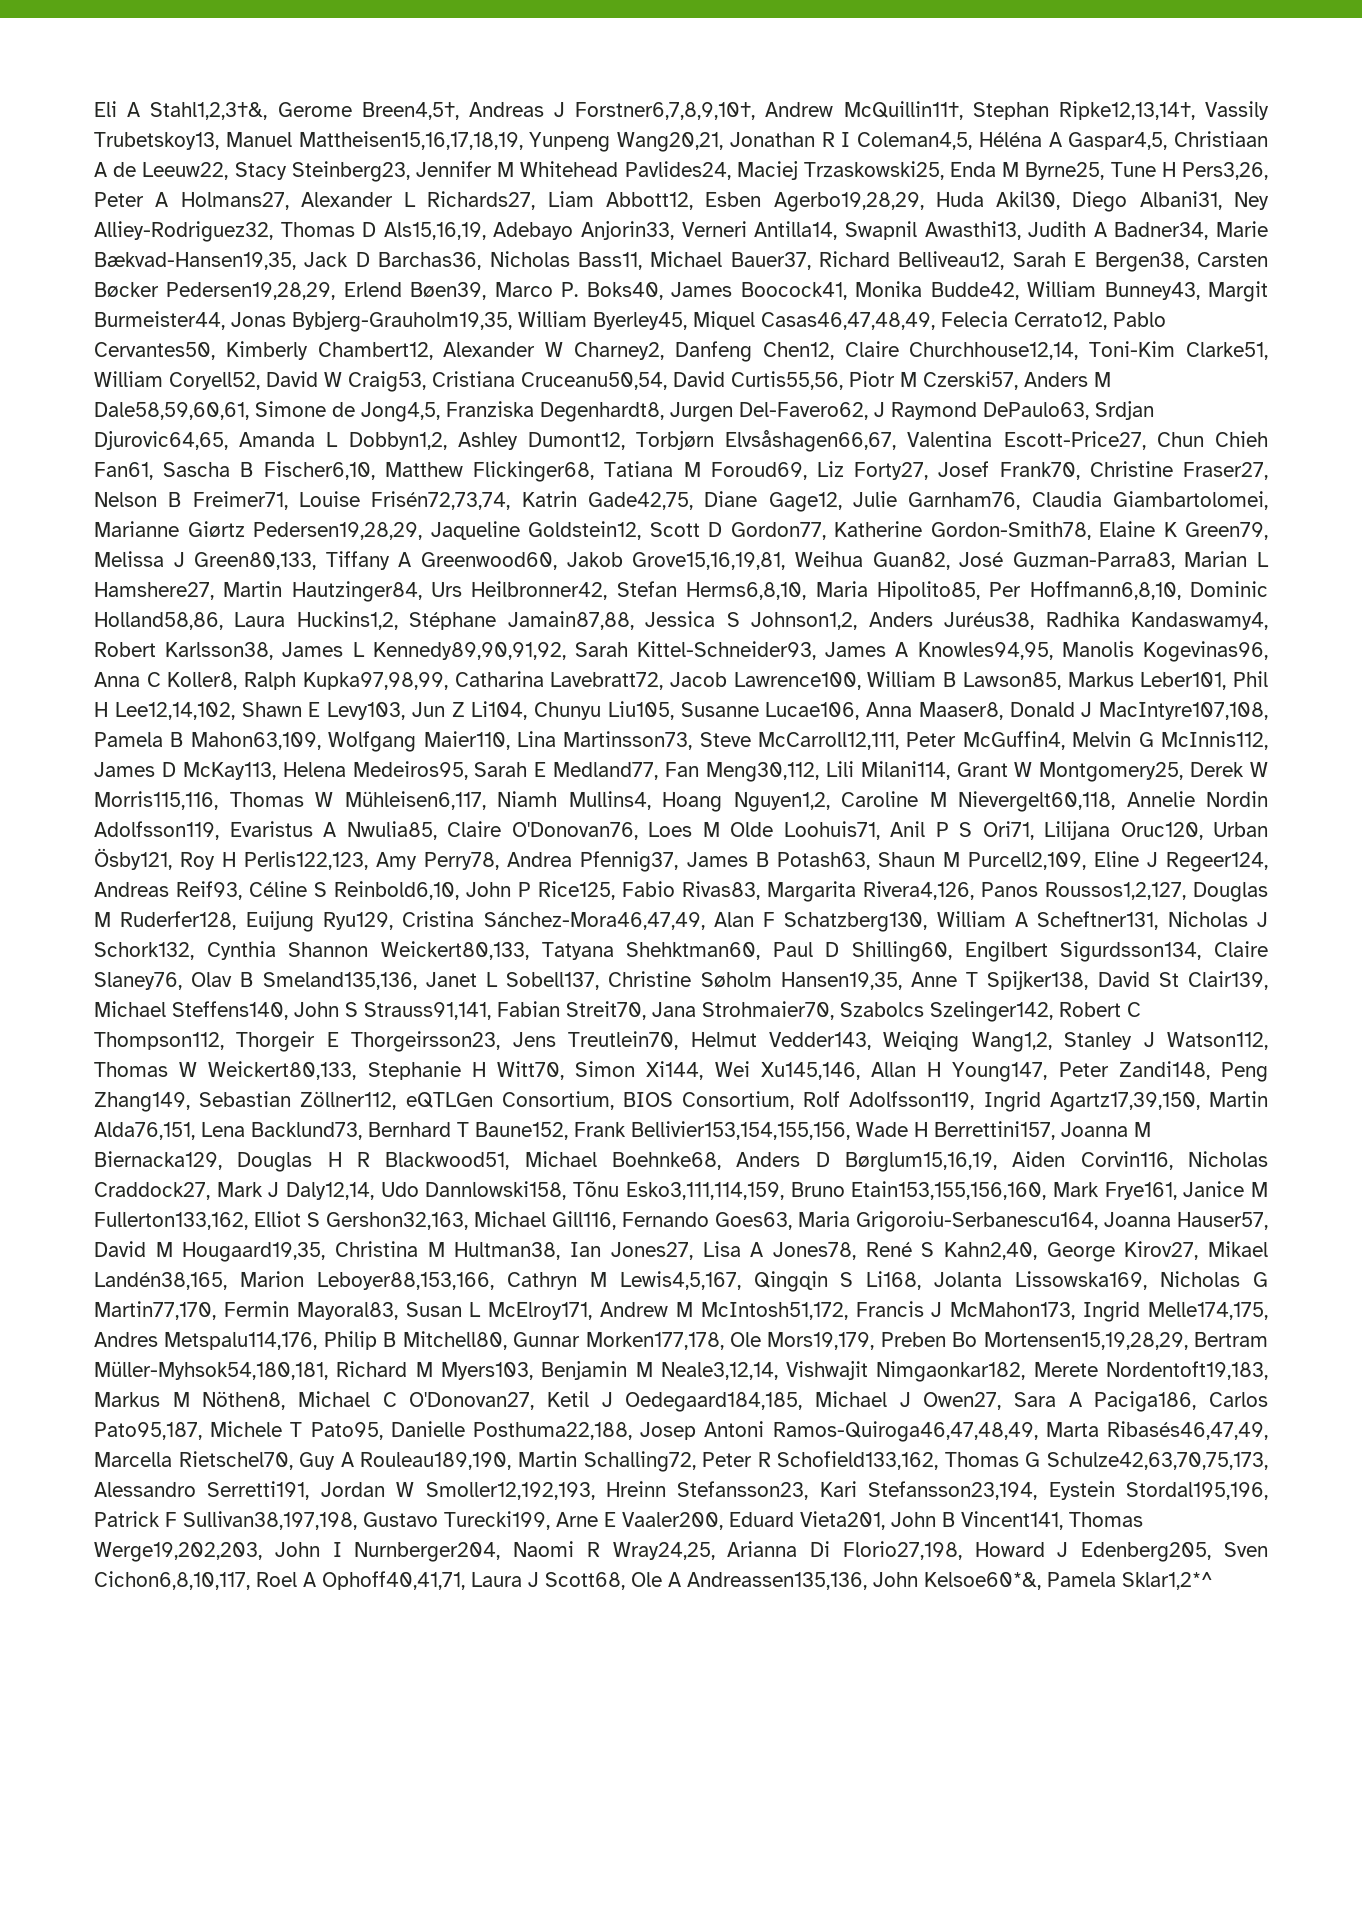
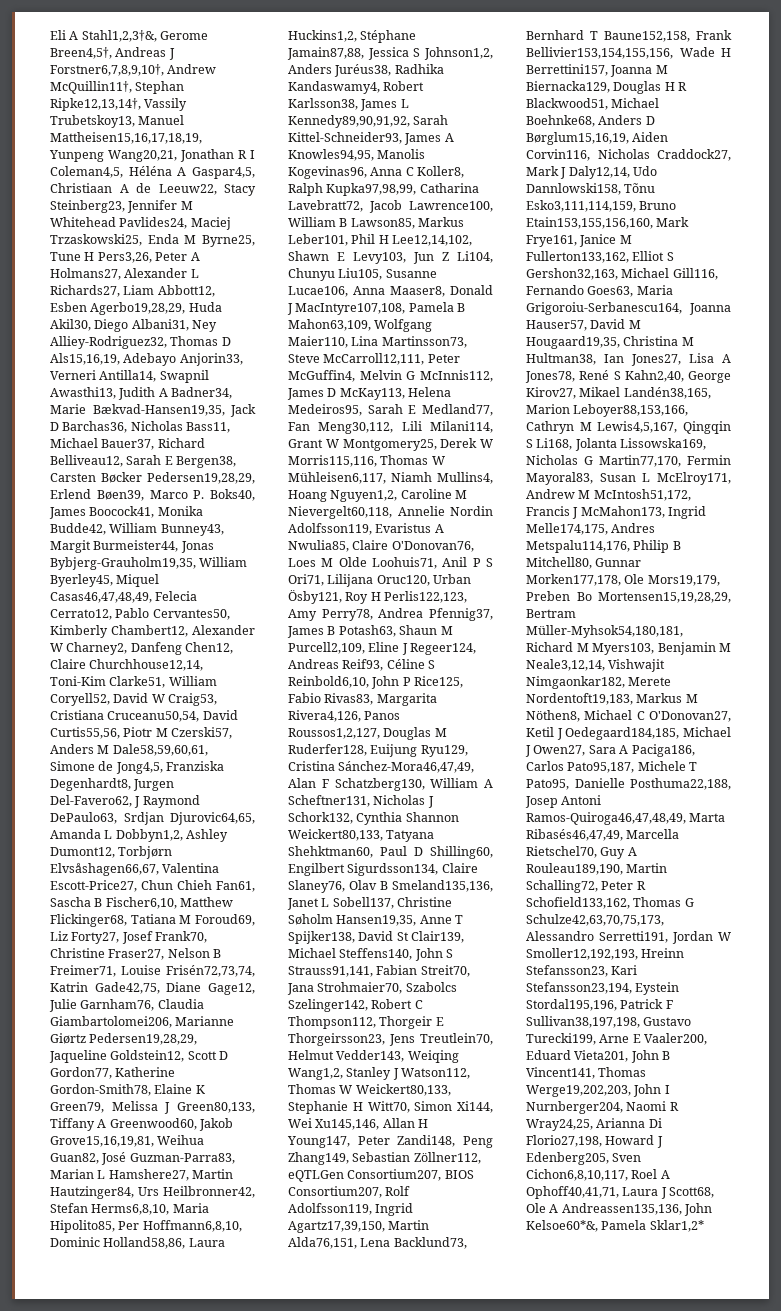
- Eli A Stahl1,2,3†&, Gerome Breen4,5†, Andreas J Forstner6,7,8,9,10†, Andrew McQuillin11†, Stephan Ripke12,13,14†, Vassily Trubetskoy13, Manuel Mattheisen15,16,17,18,19, Yunpeng Wang20,21, Jonathan R I Coleman4,5, Héléna A Gaspar4,5, Christiaan A de Leeuw22, Stacy Steinberg23, Jennifer M Whitehead Pavlides24, Maciej Trzaskowski25, Enda M Byrne25, Tune H Pers3,26, Peter A Holmans27, Alexander L Richards27, Liam Abbott12, Esben Agerbo19,28,29, Huda Akil30, Diego Albani31, Ney Alliey-Rodriguez32, Thomas D Als15,16,19, Adebayo Anjorin33, Verneri Antilla14, Swapnil Awasthi13, Judith A Badner34, Marie Bækvad-Hansen19,35, Jack D Barchas36, Nicholas Bass11, Michael Bauer37, Richard Belliveau12, Sarah E Bergen38, Carsten Bøcker Pedersen19,28,29, Erlend Bøen39, Marco P. Boks40, James Boocock41, Monika Budde42, William Bunney43, Margit Burmeister44, Jonas Bybjerg-Grauholm19,35, William Byerley45, Miquel Casas46,47,48,49, Felecia Cerrato12, Pablo Cervantes50, Kimberly Chambert12, Alexander W Charney2, Danfeng Chen12, Claire Churchhouse12,14, Toni-Kim Clarke51, William Coryell52, David W Craig53, Cristiana Cruceanu50,54, David Curtis55,56, Piotr M Czerski57, Anders M Dale58,59,60,61, Simone de Jong4,5, Franziska Degenhardt8, Jurgen Del-Favero62, J Raymond DePaulo63, Srdjan Djurovic64,65, Amanda L Dobbyn1,2, Ashley Dumont12, Torbjørn Elvsåshagen66,67, Valentina Escott-Price27, Chun Chieh Fan61, Sascha B Fischer6,10, Matthew Flickinger68, Tatiana M Foroud69, Liz Forty27, Josef Frank70, Christine Fraser27, Nelson B Freimer71, Louise Frisén72,73,74, Katrin Gade42,75, Diane Gage12, Julie Garnham76, Claudia Giambartolomei, Marianne Giørtz Pedersen19,28,29, Jaqueline Goldstein12, Scott D Gordon77, Katherine Gordon-Smith78, Elaine K Green79, Melissa J Green80,133, Tiffany A Greenwood60, Jakob Grove15,16,19,81, Weihua Guan82, José Guzman-Parra83, Marian L Hamshere27, Martin Hautzinger84, Urs Heilbronner42, Stefan Herms6,8,10, Maria Hipolito85, Per Hoffmann6,8,10, Dominic Holland58,86, Laura Huckins1,2, Stéphane Jamain87,88, Jessica S Johnson1,2, Anders Juréus38, Radhika Kandaswamy4, Robert Karlsson38, James L Kennedy89,90,91,92, Sarah Kittel-Schneider93, James A Knowles94,95, Manolis Kogevinas96, Anna C Koller8, Ralph Kupka97,98,99, Catharina Lavebratt72, Jacob Lawrence100, William B Lawson85, Markus Leber101, Phil H Lee12,14,102, Shawn E Levy103, Jun Z Li104, Chunyu Liu105, Susanne Lucae106, Anna Maaser8, Donald J MacIntyre107,108, Pamela B Mahon63,109, Wolfgang Maier110, Lina Martinsson73, Steve McCarroll12,111, Peter McGuffin4, Melvin G McInnis112, James D McKay113, Helena Medeiros95, Sarah E Medland77, Fan Meng30,112, Lili Milani114, Grant W Montgomery25, Derek W Morris115,116, Thomas W Mühleisen6,117, Niamh Mullins4, Hoang Nguyen1,2, Caroline M Nievergelt60,118, Annelie Nordin Adolfsson119, Evaristus A Nwulia85, Claire O'Donovan76, Loes M Olde Loohuis71, Anil P S Ori71, Lilijana Oruc120, Urban Ösby121, Roy H Perlis122,123, Amy Perry78, Andrea Pfennig37, James B Potash63, Shaun M Purcell2,109, Eline J Regeer124, Andreas Reif93, Céline S Reinbold6,10, John P Rice125, Fabio Rivas83, Margarita Rivera4,126, Panos Roussos1,2,127, Douglas M Ruderfer128, Euijung Ryu129, Cristina Sánchez-Mora46,47,49, Alan F Schatzberg130, William A Scheftner131, Nicholas J Schork132, Cynthia Shannon Weickert80,133, Tatyana Shehktman60, Paul D Shilling60, Engilbert Sigurdsson134, Claire Slaney76, Olav B Smeland135,136, Janet L Sobell137, Christine Søholm Hansen19,35, Anne T Spijker138, David St Clair139, Michael Steffens140, John S Strauss91,141, Fabian Streit70, Jana Strohmaier70, Szabolcs Szelinger142, Robert C Thompson112, Thorgeir E Thorgeirsson23, Jens Treutlein70, Helmut Vedder143, Weiqing Wang1,2, Stanley J Watson112, Thomas W Weickert80,133, Stephanie H Witt70, Simon Xi144, Wei Xu145,146, Allan H Young147, Peter Zandi148, Peng Zhang149, Sebastian Zöllner112, eQTLGen Consortium, BIOS Consortium, Rolf Adolfsson119, Ingrid Agartz17,39,150, Martin Alda76,151, Lena Backlund73, Bernhard T Baune152, Frank Bellivier153,154,155,156, Wade H Berrettini157, Joanna M Biernacka129, Douglas H R Blackwood51, Michael Boehnke68, Anders D Børglum15,16,19, Aiden Corvin116, Nicholas Craddock27, Mark J Daly12,14, Udo Dannlowski158, Tõnu Esko3,111,114,159, Bruno Etain153,155,156,160, Mark Frye161, Janice M Fullerton133,162, Elliot S Gershon32,163, Michael Gill116, Fernando Goes63, Maria Grigoroiu-Serbanescu164, Joanna Hauser57, David M Hougaard19,35, Christina M Hultman38, Ian Jones27, Lisa A Jones78, René S Kahn2,40, George Kirov27, Mikael Landén38,165, Marion Leboyer88,153,166, Cathryn M Lewis4,5,167, Qingqin S Li168, Jolanta Lissowska169, Nicholas G Martin77,170, Fermin Mayoral83, Susan L McElroy171, Andrew M McIntosh51,172, Francis J McMahon173, Ingrid Melle174,175, Andres Metspalu114,176, Philip B Mitchell80, Gunnar Morken177,178, Ole Mors19,179, Preben Bo Mortensen15,19,28,29, Bertram Müller-Myhsok54,180,181, Richard M Myers103, Benjamin M Neale3,12,14, Vishwajit Nimgaonkar182, Merete Nordentoft19,183, Markus M Nöthen8, Michael C O'Donovan27, Ketil J Oedegaard184,185, Michael J Owen27, Sara A Paciga186, Carlos Pato95,187, Michele T Pato95, Danielle Posthuma22,188, Josep Antoni Ramos-Quiroga46,47,48,49, Marta Ribasés46,47,49, Marcella Rietschel70, Guy A Rouleau189,190, Martin Schalling72, Peter R Schofield133,162, Thomas G Schulze42,63,70,75,173, Alessandro Serretti191, Jordan W Smoller12,192,193, Hreinn Stefansson23, Kari Stefansson23,194, Eystein Stordal195,196, Patrick F Sullivan38,197,198, Gustavo Turecki199, Arne E Vaaler200, Eduard Vieta201, John B Vincent141, Thomas Werge19,202,203, John I Nurnberger204, Naomi R Wray24,25, Arianna Di Florio27,198, Howard J Edenberg205, Sven Cichon6,8,10,117, Roel A Ophoff40,41,71, Laura J Scott68, Ole A Andreassen135,136, John Kelsoe60*&, Pamela Sklar1,2*^
+ Eli A Stahl1,2,3†&, Gerome Breen4,5†, Andreas J Forstner6,7,8,9,10†, Andrew McQuillin11†, Stephan Ripke12,13,14†, Vassily Trubetskoy13, Manuel Mattheisen15,16,17,18,19, Yunpeng Wang20,21, Jonathan R I Coleman4,5, Héléna A Gaspar4,5, Christiaan A de Leeuw22, Stacy Steinberg23, Jennifer M Whitehead Pavlides24, Maciej Trzaskowski25, Enda M Byrne25, Tune H Pers3,26, Peter A Holmans27, Alexander L Richards27, Liam Abbott12, Esben Agerbo19,28,29, Huda Akil30, Diego Albani31, Ney Alliey-Rodriguez32, Thomas D Als15,16,19, Adebayo Anjorin33, Verneri Antilla14, Swapnil Awasthi13, Judith A Badner34, Marie Bækvad-Hansen19,35, Jack D Barchas36, Nicholas Bass11, Michael Bauer37, Richard Belliveau12, Sarah E Bergen38, Carsten Bøcker Pedersen19,28,29, Erlend Bøen39, Marco P. Boks40, James Boocock41, Monika Budde42, William Bunney43, Margit Burmeister44, Jonas Bybjerg-Grauholm19,35, William Byerley45, Miquel Casas46,47,48,49, Felecia Cerrato12, Pablo Cervantes50, Kimberly Chambert12, Alexander W Charney2, Danfeng Chen12, Claire Churchhouse12,14, Toni-Kim Clarke51, William Coryell52, David W Craig53, Cristiana Cruceanu50,54, David Curtis55,56, Piotr M Czerski57, Anders M Dale58,59,60,61, Simone de Jong4,5, Franziska Degenhardt8, Jurgen Del-Favero62, J Raymond DePaulo63, Srdjan Djurovic64,65, Amanda L Dobbyn1,2, Ashley Dumont12, Torbjørn Elvsåshagen66,67, Valentina Escott-Price27, Chun Chieh Fan61, Sascha B Fischer6,10, Matthew Flickinger68, Tatiana M Foroud69, Liz Forty27, Josef Frank70, Christine Fraser27, Nelson B Freimer71, Louise Frisén72,73,74, Katrin Gade42,75, Diane Gage12, Julie Garnham76, Claudia Giambartolomei206, Marianne Giørtz Pedersen19,28,29, Jaqueline Goldstein12, Scott D Gordon77, Katherine Gordon-Smith78, Elaine K Green79, Melissa J Green80,133, Tiffany A Greenwood60, Jakob Grove15,16,19,81, Weihua Guan82, José Guzman-Parra83, Marian L Hamshere27, Martin Hautzinger84, Urs Heilbronner42, Stefan Herms6,8,10, Maria Hipolito85, Per Hoffmann6,8,10, Dominic Holland58,86, Laura Huckins1,2, Stéphane Jamain87,88, Jessica S Johnson1,2, Anders Juréus38, Radhika Kandaswamy4, Robert Karlsson38, James L Kennedy89,90,91,92, Sarah Kittel-Schneider93, James A Knowles94,95, Manolis Kogevinas96, Anna C Koller8, Ralph Kupka97,98,99, Catharina Lavebratt72, Jacob Lawrence100, William B Lawson85, Markus Leber101, Phil H Lee12,14,102, Shawn E Levy103, Jun Z Li104, Chunyu Liu105, Susanne Lucae106, Anna Maaser8, Donald J MacIntyre107,108, Pamela B Mahon63,109, Wolfgang Maier110, Lina Martinsson73, Steve McCarroll12,111, Peter McGuffin4, Melvin G McInnis112, James D McKay113, Helena Medeiros95, Sarah E Medland77, Fan Meng30,112, Lili Milani114, Grant W Montgomery25, Derek W Morris115,116, Thomas W Mühleisen6,117, Niamh Mullins4, Hoang Nguyen1,2, Caroline M Nievergelt60,118, Annelie Nordin Adolfsson119, Evaristus A Nwulia85, Claire O'Donovan76, Loes M Olde Loohuis71, Anil P S Ori71, Lilijana Oruc120, Urban Ösby121, Roy H Perlis122,123, Amy Perry78, Andrea Pfennig37, James B Potash63, Shaun M Purcell2,109, Eline J Regeer124, Andreas Reif93, Céline S Reinbold6,10, John P Rice125, Fabio Rivas83, Margarita Rivera4,126, Panos Roussos1,2,127, Douglas M Ruderfer128, Euijung Ryu129, Cristina Sánchez-Mora46,47,49, Alan F Schatzberg130, William A Scheftner131, Nicholas J Schork132, Cynthia Shannon Weickert80,133, Tatyana Shehktman60, Paul D Shilling60, Engilbert Sigurdsson134, Claire Slaney76, Olav B Smeland135,136, Janet L Sobell137, Christine Søholm Hansen19,35, Anne T Spijker138, David St Clair139, Michael Steffens140, John S Strauss91,141, Fabian Streit70, Jana Strohmaier70, Szabolcs Szelinger142, Robert C Thompson112, Thorgeir E Thorgeirsson23, Jens Treutlein70, Helmut Vedder143, Weiqing Wang1,2, Stanley J Watson112, Thomas W Weickert80,133, Stephanie H Witt70, Simon Xi144, Wei Xu145,146, Allan H Young147, Peter Zandi148, Peng Zhang149, Sebastian Zöllner112, eQTLGen Consortium207, BIOS Consortium207, Rolf Adolfsson119, Ingrid Agartz17,39,150, Martin Alda76,151, Lena Backlund73, Bernhard T Baune152,158, Frank Bellivier153,154,155,156, Wade H Berrettini157, Joanna M Biernacka129, Douglas H R Blackwood51, Michael Boehnke68, Anders D Børglum15,16,19, Aiden Corvin116, Nicholas Craddock27, Mark J Daly12,14, Udo Dannlowski158, Tõnu Esko3,111,114,159, Bruno Etain153,155,156,160, Mark Frye161, Janice M Fullerton133,162, Elliot S Gershon32,163, Michael Gill116, Fernando Goes63, Maria Grigoroiu-Serbanescu164, Joanna Hauser57, David M Hougaard19,35, Christina M Hultman38, Ian Jones27, Lisa A Jones78, René S Kahn2,40, George Kirov27, Mikael Landén38,165, Marion Leboyer88,153,166, Cathryn M Lewis4,5,167, Qingqin S Li168, Jolanta Lissowska169, Nicholas G Martin77,170, Fermin Mayoral83, Susan L McElroy171, Andrew M McIntosh51,172, Francis J McMahon173, Ingrid Melle174,175, Andres Metspalu114,176, Philip B Mitchell80, Gunnar Morken177,178, Ole Mors19,179, Preben Bo Mortensen15,19,28,29, Bertram Müller-Myhsok54,180,181, Richard M Myers103, Benjamin M Neale3,12,14, Vishwajit Nimgaonkar182, Merete Nordentoft19,183, Markus M Nöthen8, Michael C O'Donovan27, Ketil J Oedegaard184,185, Michael J Owen27, Sara A Paciga186, Carlos Pato95,187, Michele T Pato95, Danielle Posthuma22,188, Josep Antoni Ramos-Quiroga46,47,48,49, Marta Ribasés46,47,49, Marcella Rietschel70, Guy A Rouleau189,190, Martin Schalling72, Peter R Schofield133,162, Thomas G Schulze42,63,70,75,173, Alessandro Serretti191, Jordan W Smoller12,192,193, Hreinn Stefansson23, Kari Stefansson23,194, Eystein Stordal195,196, Patrick F Sullivan38,197,198, Gustavo Turecki199, Arne E Vaaler200, Eduard Vieta201, John B Vincent141, Thomas Werge19,202,203, John I Nurnberger204, Naomi R Wray24,25, Arianna Di Florio27,198, Howard J Edenberg205, Sven Cichon6,8,10,117, Roel A Ophoff40,41,71, Laura J Scott68, Ole A Andreassen135,136, John Kelsoe60*&, Pamela Sklar1,2*

